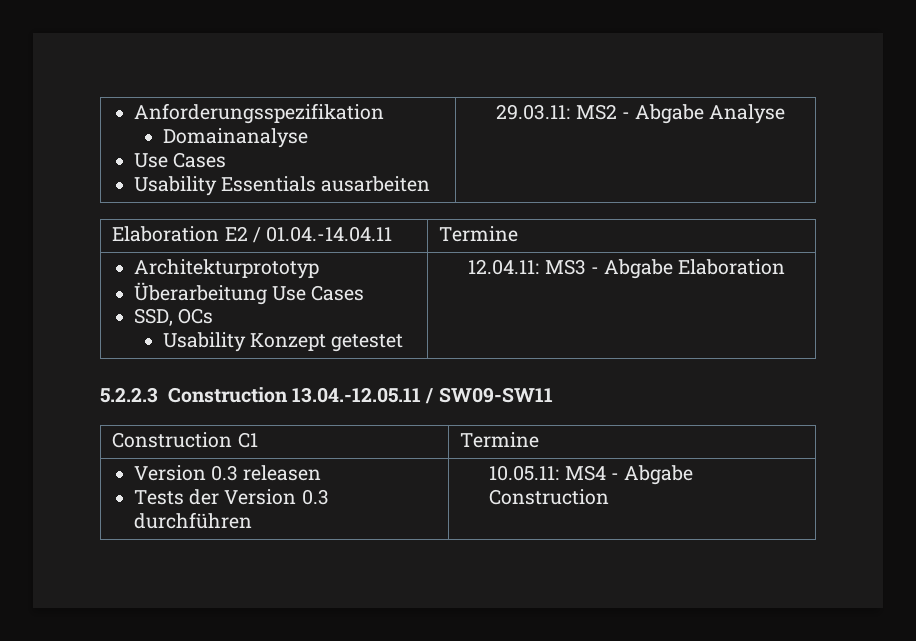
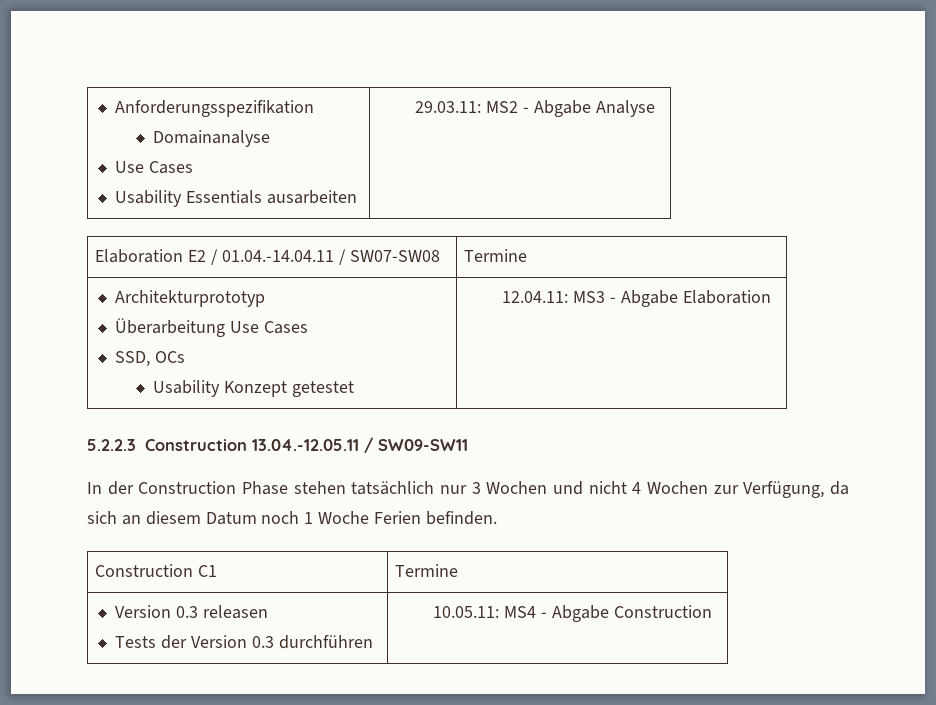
- Elaboration E2 / 01.04.-14.04.11 | Termine
+ Elaboration E2 / 01.04.-14.04.11 / SW07-SW08 | Termine
+ In der Construction Phase stehen tatsächlich nur 3 Wochen und nicht 4 Wochen zur Verfügung, da sich an diesem Datum noch 1 Woche Ferien befinden.

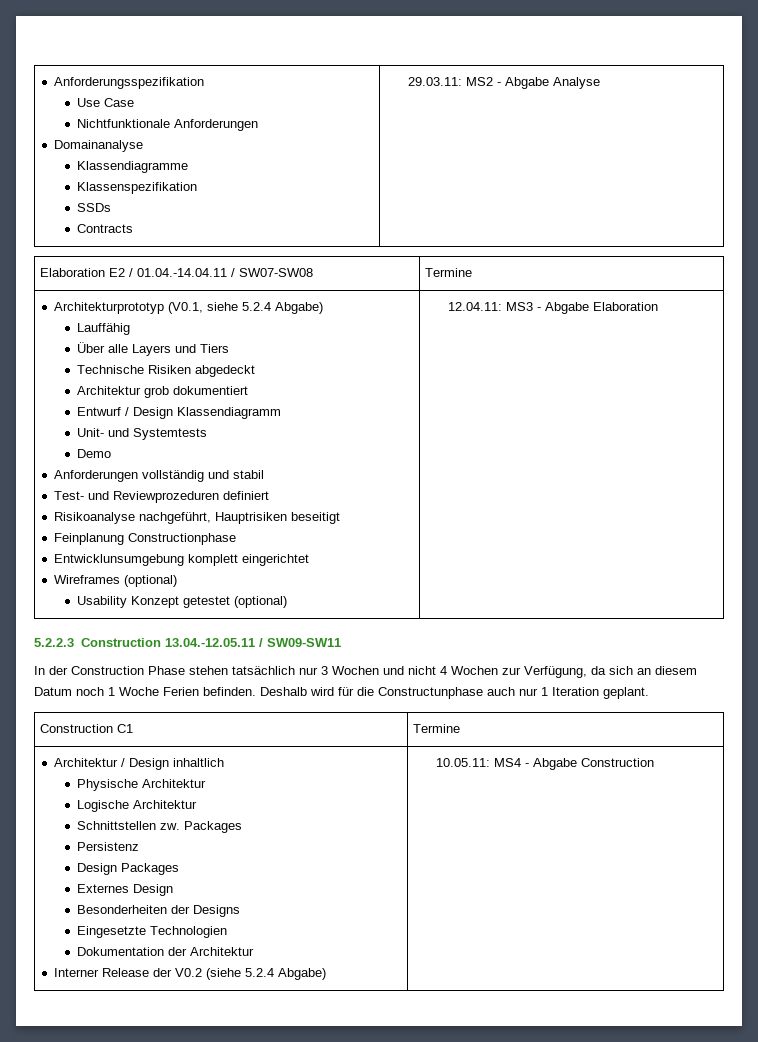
  Anforderungsspezifikation
+ Use Case
+ Nichtfunktionale Anforderungen
  Domainanalyse
- Use Cases
- Usability Essentials ausarbeiten | 29.03.11: MS2 - Abgabe Analyse
+ Klassendiagramme
+ Klassenspezifikation
+ SSDs
+ Contracts | 29.03.11: MS2 - Abgabe Analyse
- Architekturprototyp
- Überarbeitung Use Cases
- SSD, OCs
+ Architekturprototyp (V0.1, siehe 5.2.4 Abgabe)
+ Lauffähig
+ Über alle Layers und Tiers
+ Technische Risiken abgedeckt
+ Architektur grob dokumentiert
+ Entwurf / Design Klassendiagramm
+ Unit- und Systemtests
+ Demo
+ Anforderungen vollständig und stabil
+ Test- und Reviewprozeduren definiert
+ Risikoanalyse nachgeführt, Hauptrisiken beseitigt
+ Feinplanung Constructionphase
+ Entwicklunsumgebung komplett eingerichtet
+ Wireframes (optional)
- Usability Konzept getestet
+ Usability Konzept getestet (optional)
- In der Construction Phase stehen tatsächlich nur 3 Wochen und nicht 4 Wochen zur Verfügung, da sich an diesem Datum noch 1 Woche Ferien befinden.
+ In der Construction Phase stehen tatsächlich nur 3 Wochen und nicht 4 Wochen zur Verfügung, da sich an diesem Datum noch 1 Woche Ferien befinden. Deshalb wird für die Constructunphase auch nur 1 Iteration geplant.
  Construction C1 | Termine
- Version 0.3 releasen
- Tests der Version 0.3 durchführen | 10.05.11: MS4 - Abgabe Construction
+ Architektur / Design inhaltlich
+ Physische Architektur
+ Logische Architektur
+ Schnittstellen zw. Packages
+ Persistenz
+ Design Packages
+ Externes Design
+ Besonderheiten der Designs
+ Eingesetzte Technologien
+ Dokumentation der Architektur
+ Interner Release der V0.2 (siehe 5.2.4 Abgabe) | 10.05.11: MS4 - Abgabe Construction

